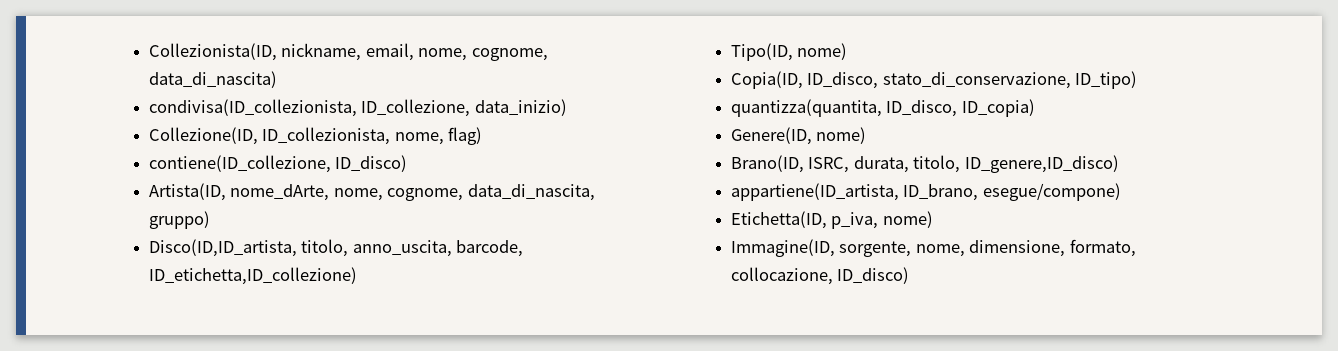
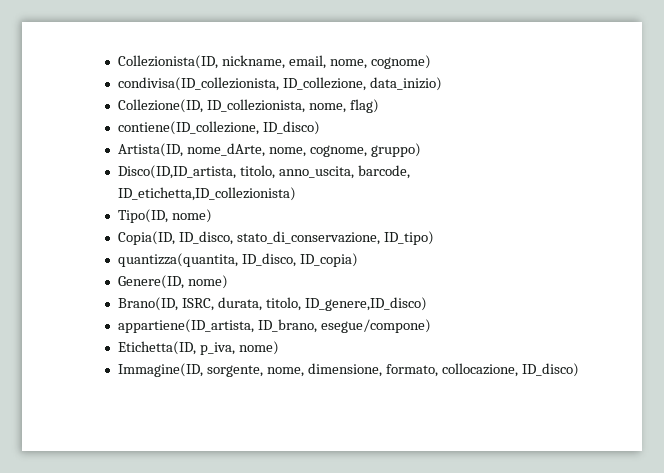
- Collezionista(ID, nickname, email, nome, cognome, data_di_nascita)
+ Collezionista(ID, nickname, email, nome, cognome)
- Artista(ID, nome_dArte, nome, cognome, data_di_nascita, gruppo)
+ Artista(ID, nome_dArte, nome, cognome, gruppo)
- Disco(ID,ID_artista, titolo, anno_uscita, barcode, ID_etichetta,ID_collezione)
+ Disco(ID,ID_artista, titolo, anno_uscita, barcode, ID_etichetta,ID_collezionista)

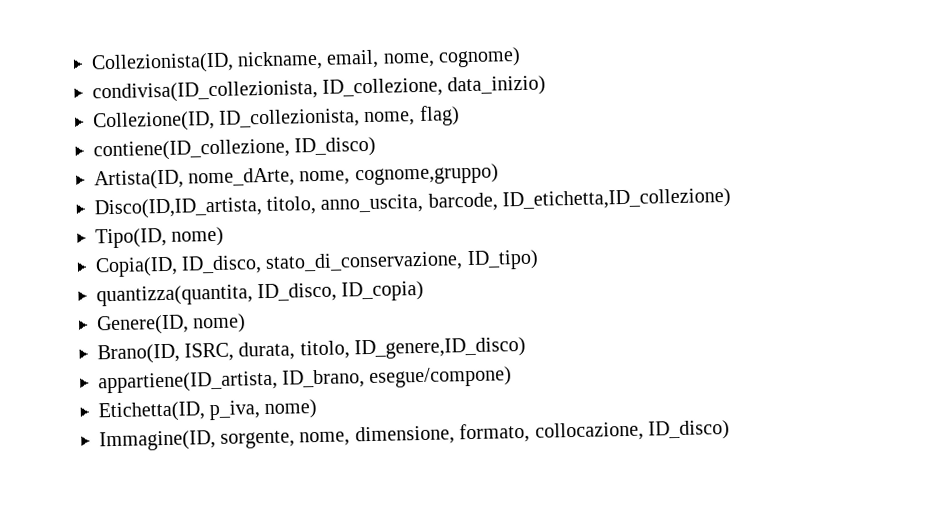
- Artista(ID, nome_dArte, nome, cognome, gruppo)
+ Artista(ID, nome_dArte, nome, cognome,gruppo)
- Disco(ID,ID_artista, titolo, anno_uscita, barcode, ID_etichetta,ID_collezionista)
+ Disco(ID,ID_artista, titolo, anno_uscita, barcode, ID_etichetta,ID_collezione)

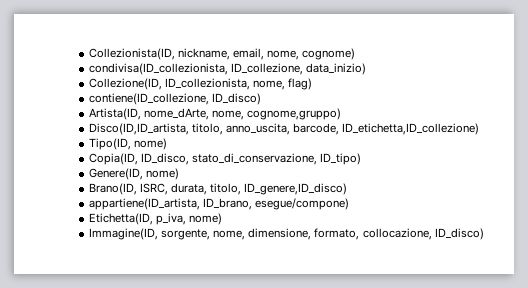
- quantizza(quantita, ID_disco, ID_copia)

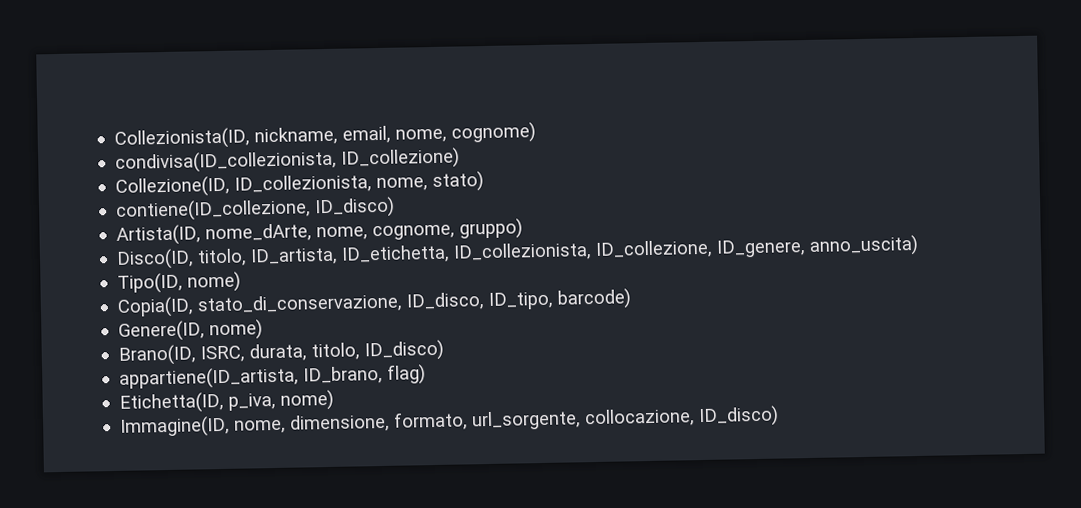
- condivisa(ID_collezionista, ID_collezione, data_inizio)
+ condivisa(ID_collezionista, ID_collezione)
- Collezione(ID, ID_collezionista, nome, flag)
+ Collezione(ID, ID_collezionista, nome, stato)
- Artista(ID, nome_dArte, nome, cognome,gruppo)
- Disco(ID,ID_artista, titolo, anno_uscita, barcode, ID_etichetta,ID_collezione)
+ Artista(ID, nome_dArte, nome, cognome, gruppo)
+ Disco(ID, titolo, ID_artista, ID_etichetta, ID_collezionista, ID_collezione, ID_genere, anno_uscita)
- Copia(ID, ID_disco, stato_di_conservazione, ID_tipo)
+ Copia(ID, stato_di_conservazione, ID_disco, ID_tipo, barcode)
- Brano(ID, ISRC, durata, titolo, ID_genere,ID_disco)
+ Brano(ID, ISRC, durata, titolo, ID_disco)
- appartiene(ID_artista, ID_brano, esegue/compone)
+ appartiene(ID_artista, ID_brano, flag)
- Immagine(ID, sorgente, nome, dimensione, formato, collocazione, ID_disco)
+ Immagine(ID, nome, dimensione, formato, url_sorgente, collocazione, ID_disco)

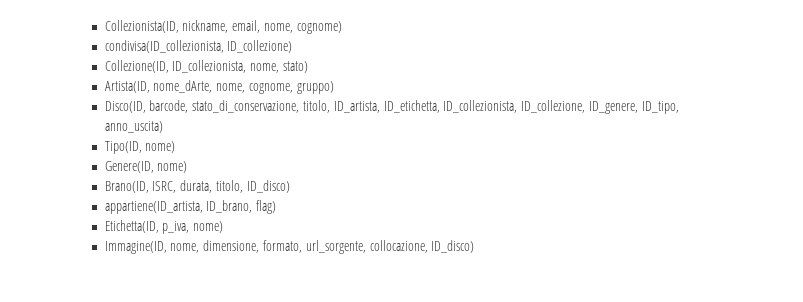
- contiene(ID_collezione, ID_disco)
- Disco(ID, titolo, ID_artista, ID_etichetta, ID_collezionista, ID_collezione, ID_genere, anno_uscita)
+ Disco(ID, barcode, stato_di_conservazione, titolo, ID_artista, ID_etichetta, ID_collezionista, ID_collezione, ID_genere, ID_tipo, anno_uscita)
- Copia(ID, stato_di_conservazione, ID_disco, ID_tipo, barcode)

